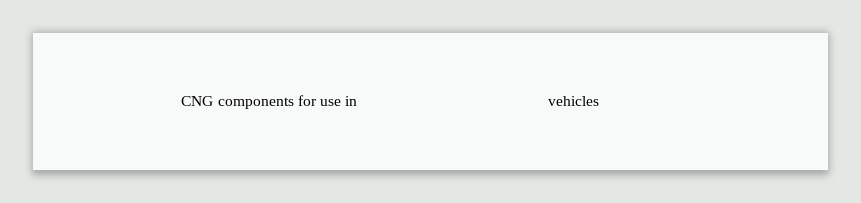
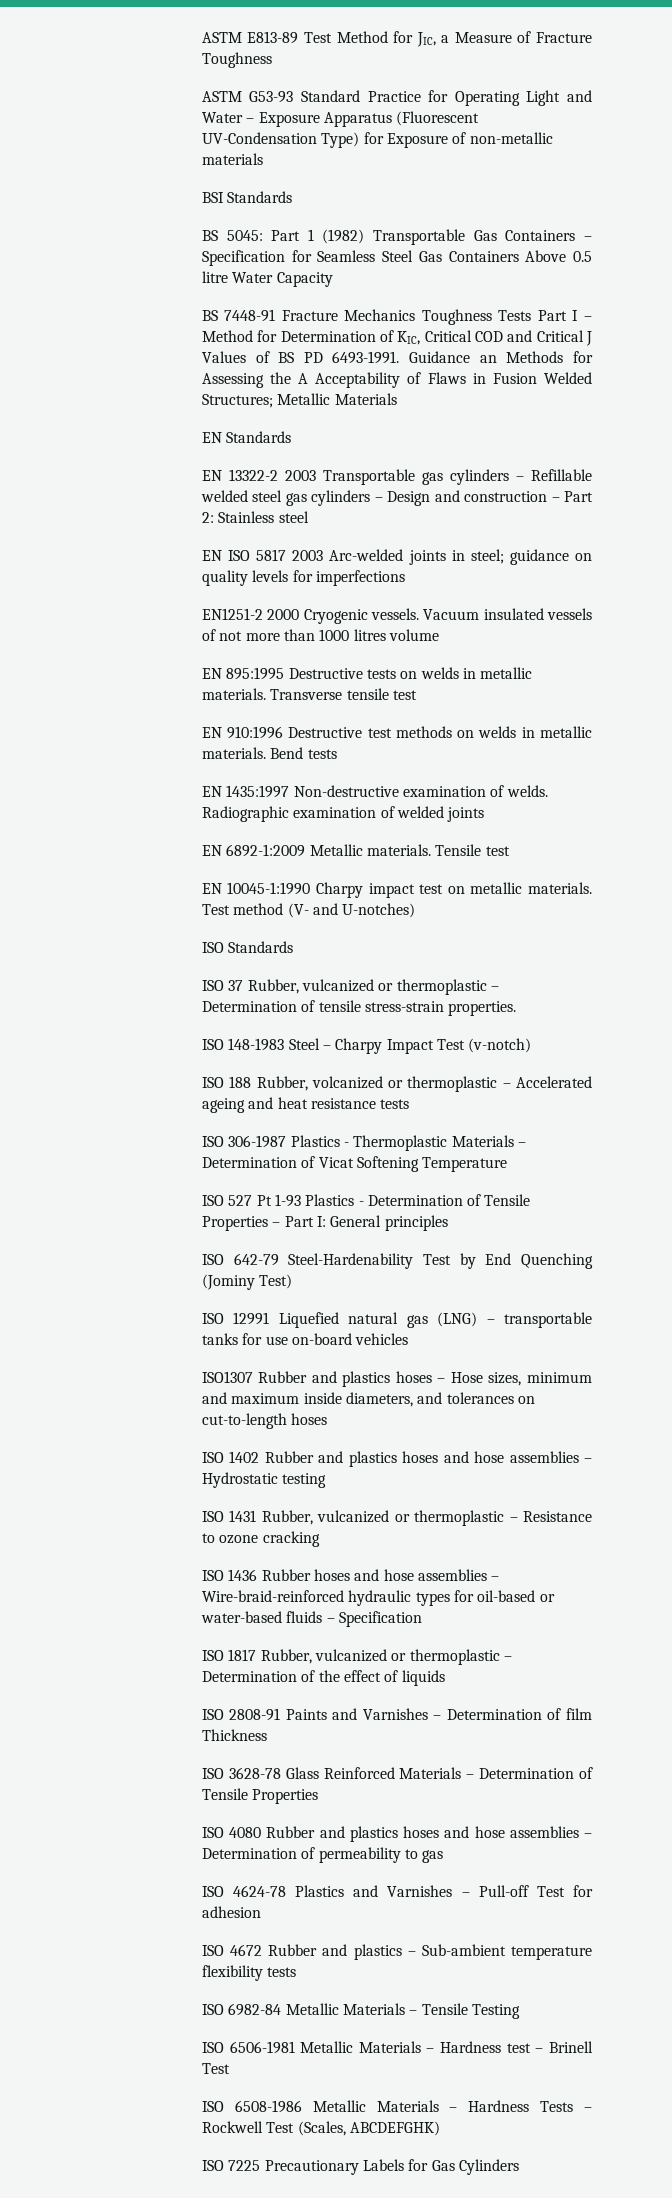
- CNG components for use in vehicles
+ ASTM E813-89 Test Method for JIC, a Measure of Fracture Toughness
+ ASTM G53-93 Standard Practice for Operating Light and Water – Exposure Apparatus (Fluorescent UV-Condensation Type) for Exposure of non-metallic materials
+ BSI Standards
+ BS 5045: Part 1 (1982) Transportable Gas Containers – Specification for Seamless Steel Gas Containers Above 0.5 litre Water Capacity
+ BS 7448-91 Fracture Mechanics Toughness Tests Part I – Method for Determination of KIC, Critical COD and Critical J Values of BS PD 6493-1991. Guidance an Methods for Assessing the A Acceptability of Flaws in Fusion Welded Structures; Metallic Materials
+ EN Standards
+ EN 13322-2 2003 Transportable gas cylinders – Refillable welded steel gas cylinders – Design and construction – Part 2: Stainless steel
+ EN ISO 5817 2003 Arc-welded joints in steel; guidance on quality levels for imperfections
+ EN1251-2 2000 Cryogenic vessels. Vacuum insulated vessels of not more than 1000 litres volume
+ EN 895:1995 Destructive tests on welds in metallic materials. Transverse tensile test
+ EN 910:1996 Destructive test methods on welds in metallic materials. Bend tests
+ EN 1435:1997 Non-destructive examination of welds. Radiographic examination of welded joints
+ EN 6892-1:2009 Metallic materials. Tensile test
+ EN 10045-1:1990 Charpy impact test on metallic materials. Test method (V- and U-notches)
+ ISO Standards
+ ISO 37 Rubber, vulcanized or thermoplastic – Determination of tensile stress-strain properties.
+ ISO 148-1983 Steel – Charpy Impact Test (v-notch)
+ ISO 188 Rubber, volcanized or thermoplastic – Accelerated ageing and heat resistance tests
+ ISO 306-1987 Plastics - Thermoplastic Materials – Determination of Vicat Softening Temperature
+ ISO 527 Pt 1-93 Plastics - Determination of Tensile Properties – Part I: General principles
+ ISO 642-79 Steel-Hardenability Test by End Quenching (Jominy Test)
+ ISO 12991 Liquefied natural gas (LNG) – transportable tanks for use on-board vehicles
+ ISO1307 Rubber and plastics hoses – Hose sizes, minimum and maximum inside diameters, and tolerances on cut-to-length hoses
+ ISO 1402 Rubber and plastics hoses and hose assemblies – Hydrostatic testing
+ ISO 1431 Rubber, vulcanized or thermoplastic – Resistance to ozone cracking
+ ISO 1436 Rubber hoses and hose assemblies – Wire-braid-reinforced hydraulic types for oil-based or water-based fluids – Specification
+ ISO 1817 Rubber, vulcanized or thermoplastic – Determination of the effect of liquids
+ ISO 2808-91 Paints and Varnishes – Determination of film Thickness
+ ISO 3628-78 Glass Reinforced Materials – Determination of Tensile Properties
+ ISO 4080 Rubber and plastics hoses and hose assemblies – Determination of permeability to gas
+ ISO 4624-78 Plastics and Varnishes – Pull-off Test for adhesion
+ ISO 4672 Rubber and plastics – Sub-ambient temperature flexibility tests
+ ISO 6982-84 Metallic Materials – Tensile Testing
+ ISO 6506-1981 Metallic Materials – Hardness test – Brinell Test
+ ISO 6508-1986 Metallic Materials – Hardness Tests – Rockwell Test (Scales, ABCDEFGHK)
+ ISO 7225 Precautionary Labels for Gas Cylinders

